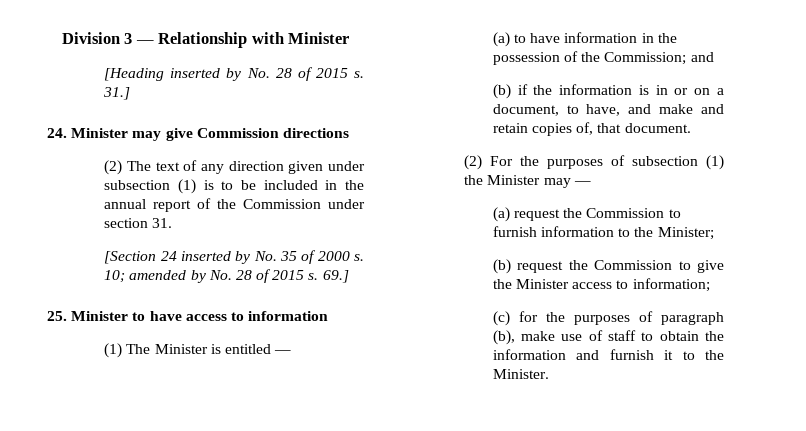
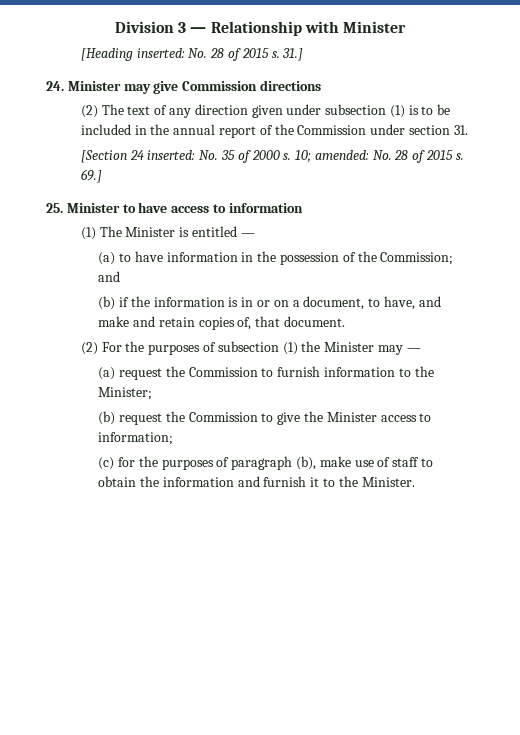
- [Heading inserted by No. 28 of 2015 s.
+ [Heading inserted: No. 28 of 2015 s.
- [Section 24 inserted by No. 35 of 2000 s.
+ [Section 24 inserted: No. 35 of 2000 s.
- 10; amended by No. 28 of 2015 s.
+ 10; amended: No. 28 of 2015 s.

